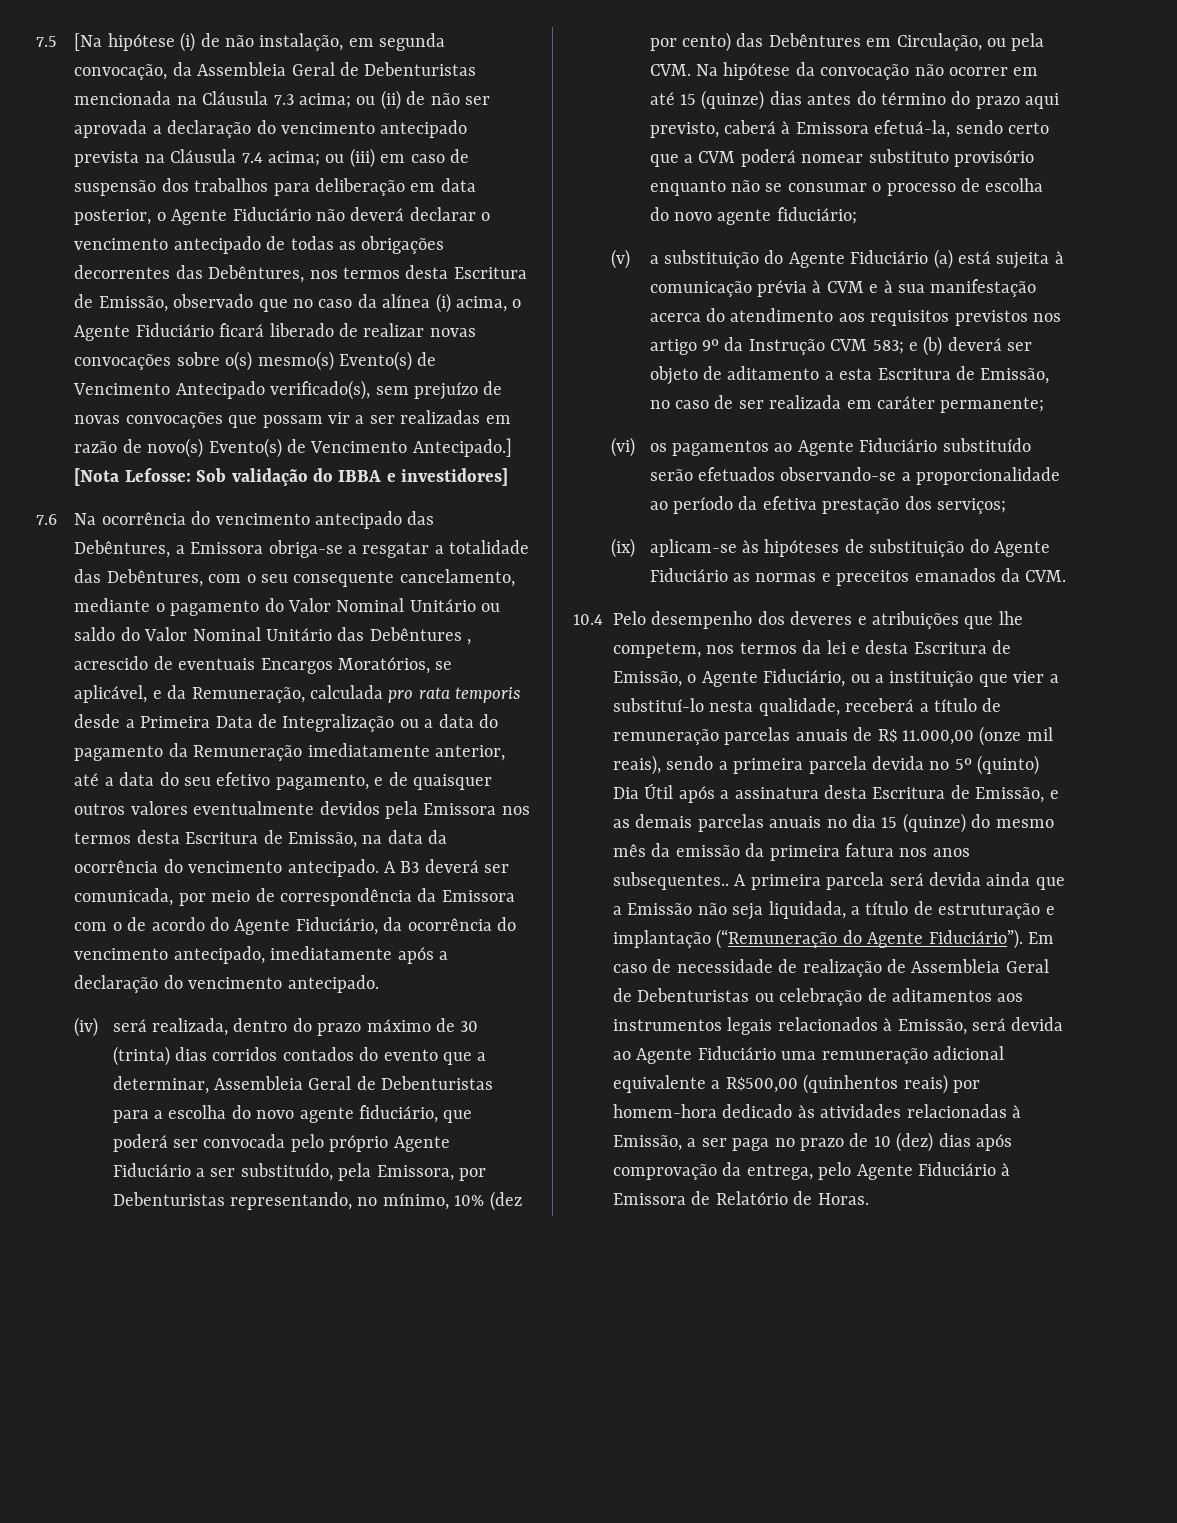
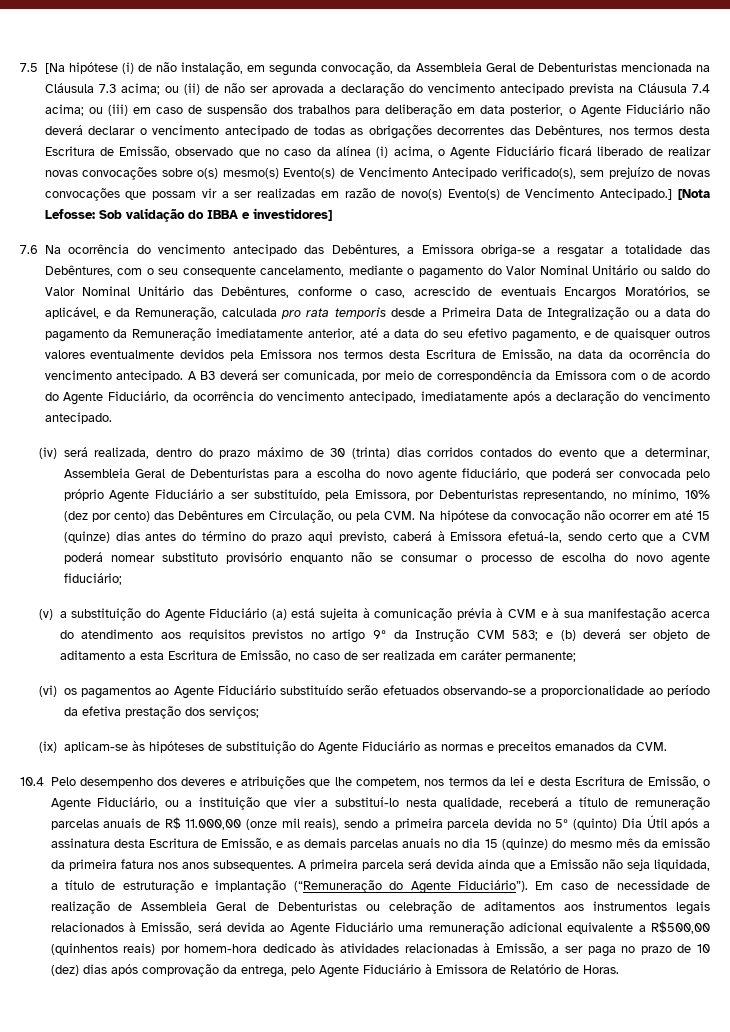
- 7.6 Na ocorrência do vencimento antecipado das Debêntures, a Emissora obriga-se a resgatar a totalidade das Debêntures, com o seu consequente cancelamento, mediante o pagamento do Valor Nominal Unitário ou saldo do Valor Nominal Unitário das Debêntures , acrescido de eventuais Encargos Moratórios, se aplicável, e da Remuneração, calculada pro rata temporis desde a Primeira Data de Integralização ou a data do pagamento da Remuneração imediatamente anterior, até a data do seu efetivo pagamento, e de quaisquer outros valores eventualmente devidos pela Emissora nos termos desta Escritura de Emissão, na data da ocorrência do vencimento antecipado.
+ 7.6 Na ocorrência do vencimento antecipado das Debêntures, a Emissora obriga-se a resgatar a totalidade das Debêntures, com o seu consequente cancelamento, mediante o pagamento do Valor Nominal Unitário ou saldo do Valor Nominal Unitário das Debêntures, conforme o caso, acrescido de eventuais Encargos Moratórios, se aplicável, e da Remuneração, calculada pro rata temporis desde a Primeira Data de Integralização ou a data do pagamento da Remuneração imediatamente anterior, até a data do seu efetivo pagamento, e de quaisquer outros valores eventualmente devidos pela Emissora nos termos desta Escritura de Emissão, na data da ocorrência do vencimento antecipado.
- (v) a substituição do Agente Fiduciário (a) está sujeita à comunicação prévia à CVM e à sua manifestação acerca do atendimento aos requisitos previstos nos artigo 9º da Instrução CVM 583; e (b) deverá ser objeto de aditamento a esta Escritura de Emissão, no caso de ser realizada em caráter permanente;
+ (v) a substituição do Agente Fiduciário (a) está sujeita à comunicação prévia à CVM e à sua manifestação acerca do atendimento aos requisitos previstos no artigo 9º da Instrução CVM 583; e (b) deverá ser objeto de aditamento a esta Escritura de Emissão, no caso de ser realizada em caráter permanente;
- 10.4 Pelo desempenho dos deveres e atribuições que lhe competem, nos termos da lei e desta Escritura de Emissão, o Agente Fiduciário, ou a instituição que vier a substituí-lo nesta qualidade, receberá a título de remuneração parcelas anuais de R$ 11.000,00 (onze mil reais), sendo a primeira parcela devida no 5º (quinto) Dia Útil após a assinatura desta Escritura de Emissão, e as demais parcelas anuais no dia 15 (quinze) do mesmo mês da emissão da primeira fatura nos anos subsequentes..
+ 10.4 Pelo desempenho dos deveres e atribuições que lhe competem, nos termos da lei e desta Escritura de Emissão, o Agente Fiduciário, ou a instituição que vier a substituí-lo nesta qualidade, receberá a título de remuneração parcelas anuais de R$ 11.000,00 (onze mil reais), sendo a primeira parcela devida no 5º (quinto) Dia Útil após a assinatura desta Escritura de Emissão, e as demais parcelas anuais no dia 15 (quinze) do mesmo mês da emissão da primeira fatura nos anos subsequentes.

